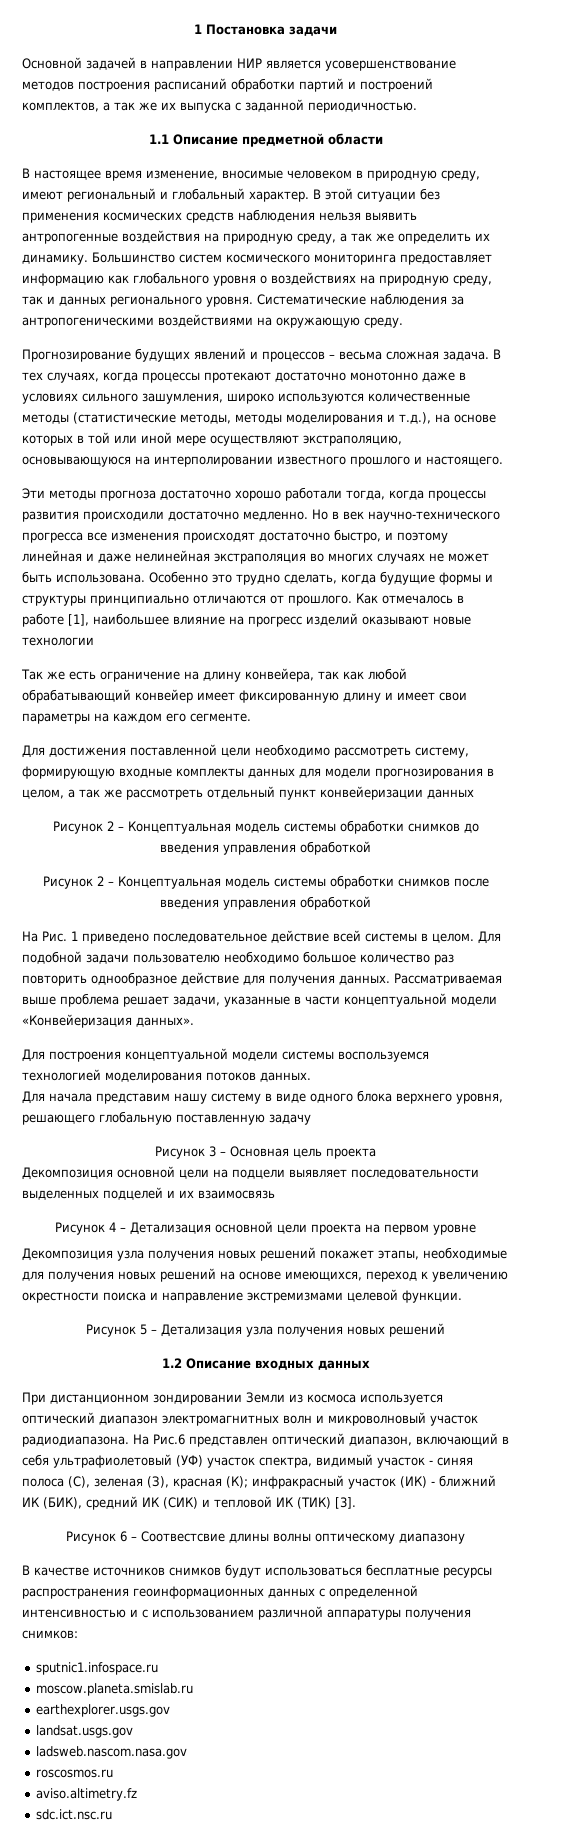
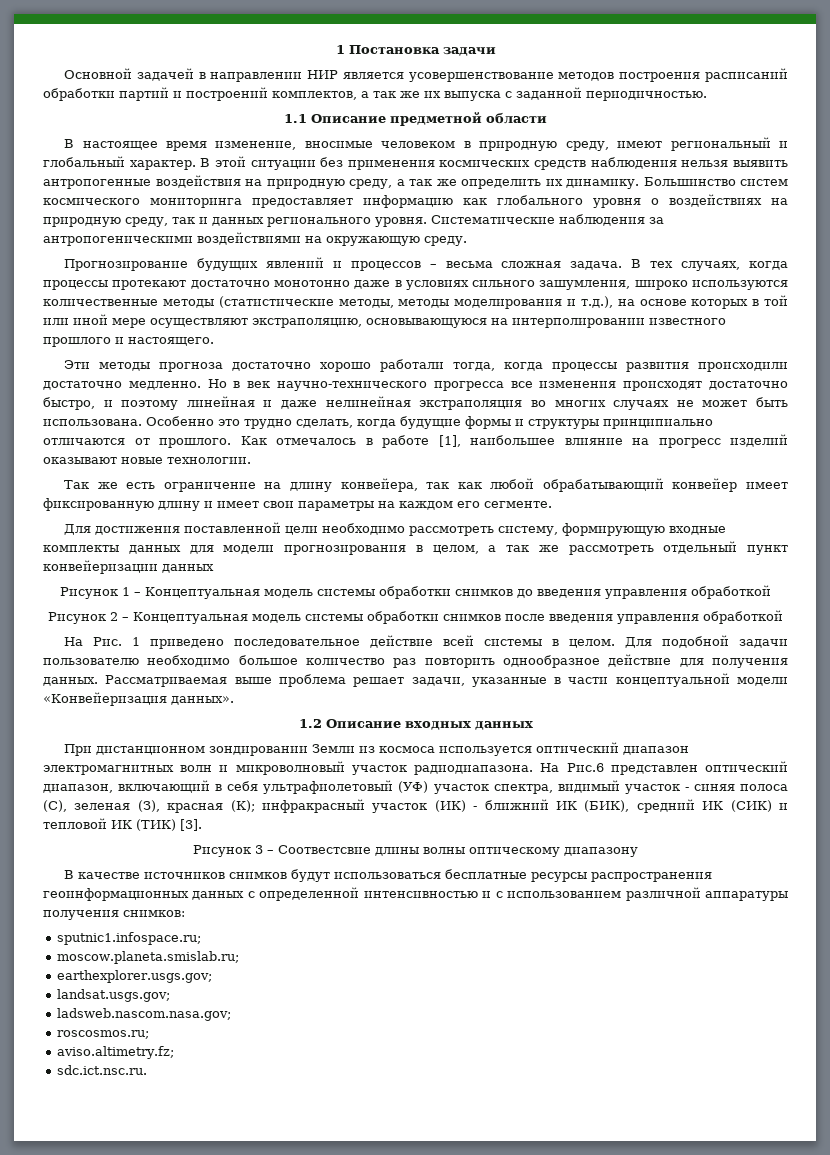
- Как отмечалось в работе [1], наибольшее влияние на прогресс изделий оказывают новые технологии
+ Как отмечалось в работе [1], наибольшее влияние на прогресс изделий оказывают новые технологии.
- Рисунок 2 – Концептуальная модель системы обработки снимков до введения управления обработкой
+ Рисунок 1 – Концептуальная модель системы обработки снимков до введения управления обработкой
- Для построения концептуальной модели системы воспользуемся технологией моделирования потоков данных.
- Для начала представим нашу систему в виде одного блока верхнего уровня, решающего глобальную поставленную задачу
- Рисунок 3 – Основная цель проекта
- Декомпозиция основной цели на подцели выявляет последовательности выделенных подцелей и их взаимосвязь
- Рисунок 4 – Детализация основной цели проекта на первом уровне
- Декомпозиция узла получения новых решений покажет этапы, необходимые для получения новых решений на основе имеющихся, переход к увеличению окрестности поиска и направление экстремизмами целевой функции.
- Рисунок 5 – Детализация узла получения новых решений
- Рисунок 6 – Соотвестсвие длины волны оптическому диапазону
+ Рисунок 3 – Соотвестсвие длины волны оптическому диапазону
- sputnic1.infospace.ru
- moscow.planeta.smislab.ru
- earthexplorer.usgs.gov
- landsat.usgs.gov
- ladsweb.nascom.nasa.gov
- roscosmos.ru
- aviso.altimetry.fz
- sdc.ict.nsc.ru
+ sputnic1.infospace.ru;
+ moscow.planeta.smislab.ru;
+ earthexplorer.usgs.gov;
+ landsat.usgs.gov;
+ ladsweb.nascom.nasa.gov;
+ roscosmos.ru;
+ aviso.altimetry.fz;
+ sdc.ict.nsc.ru.

